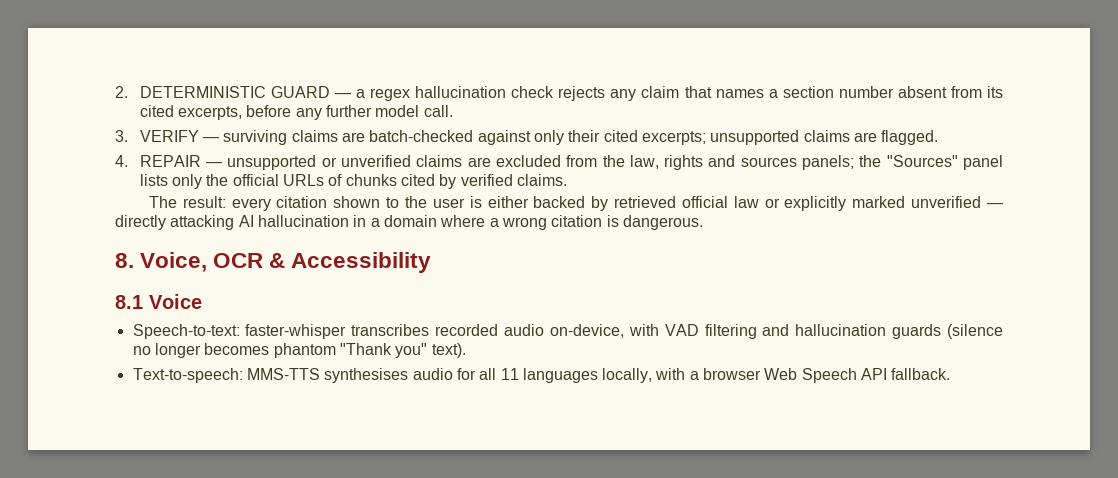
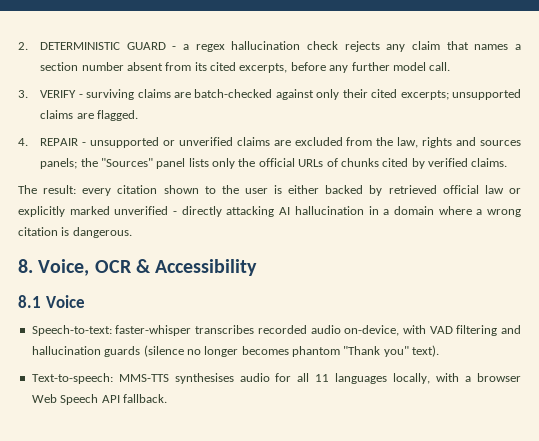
- 2. DETERMINISTIC GUARD — a regex hallucination check rejects any claim that names a section number absent from its cited excerpts, before any further model call.
+ 2. DETERMINISTIC GUARD - a regex hallucination check rejects any claim that names a section number absent from its cited excerpts, before any further model call.
- 3. VERIFY — surviving claims are batch-checked against only their cited excerpts; unsupported claims are flagged.
+ 3. VERIFY - surviving claims are batch-checked against only their cited excerpts; unsupported claims are flagged.
- 4. REPAIR — unsupported or unverified claims are excluded from the law, rights and sources panels; the "Sources" panel lists only the official URLs of chunks cited by verified claims.
+ 4. REPAIR - unsupported or unverified claims are excluded from the law, rights and sources panels; the "Sources" panel lists only the official URLs of chunks cited by verified claims.
- The result: every citation shown to the user is either backed by retrieved official law or explicitly marked unverified — directly attacking AI hallucination in a domain where a wrong citation is dangerous.
+ The result: every citation shown to the user is either backed by retrieved official law or explicitly marked unverified - directly attacking AI hallucination in a domain where a wrong citation is dangerous.

